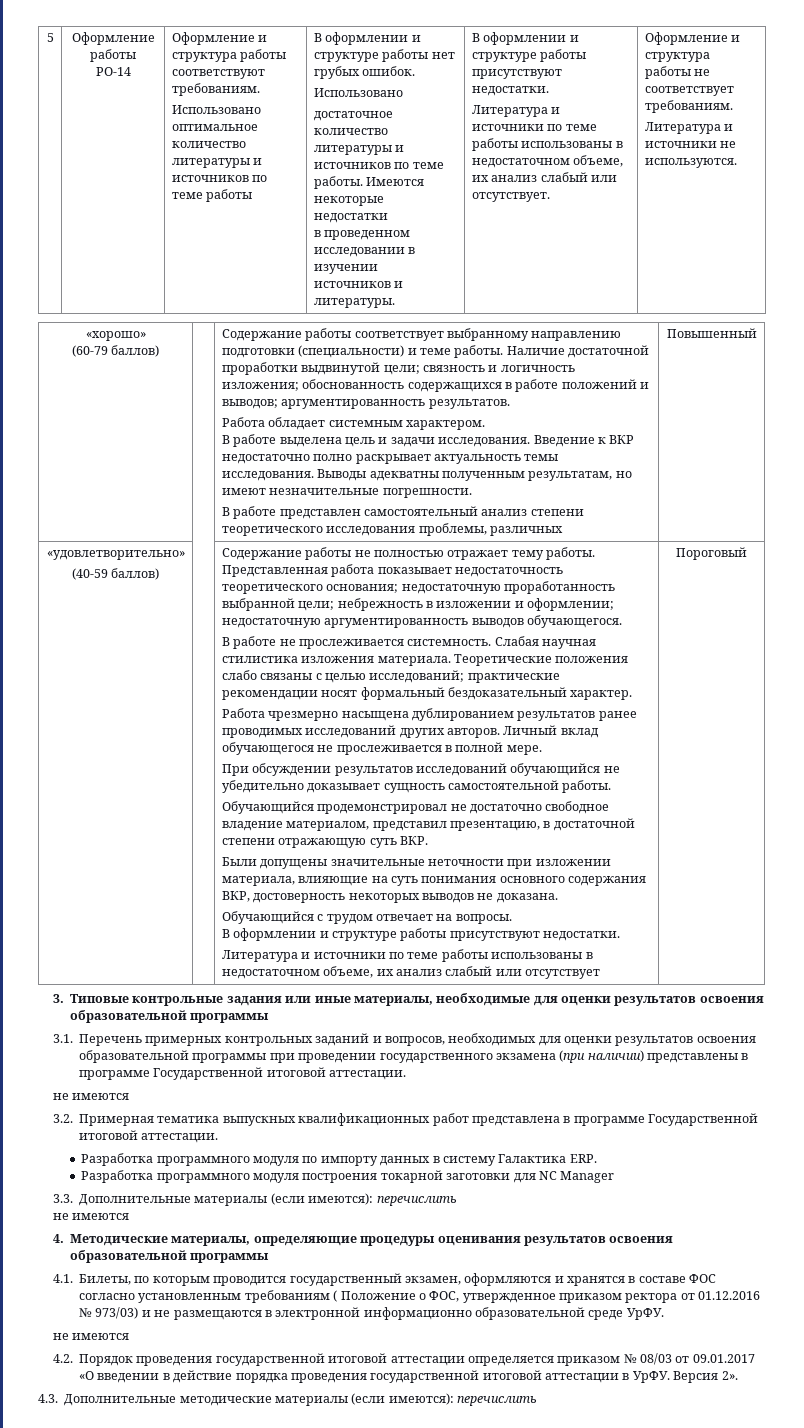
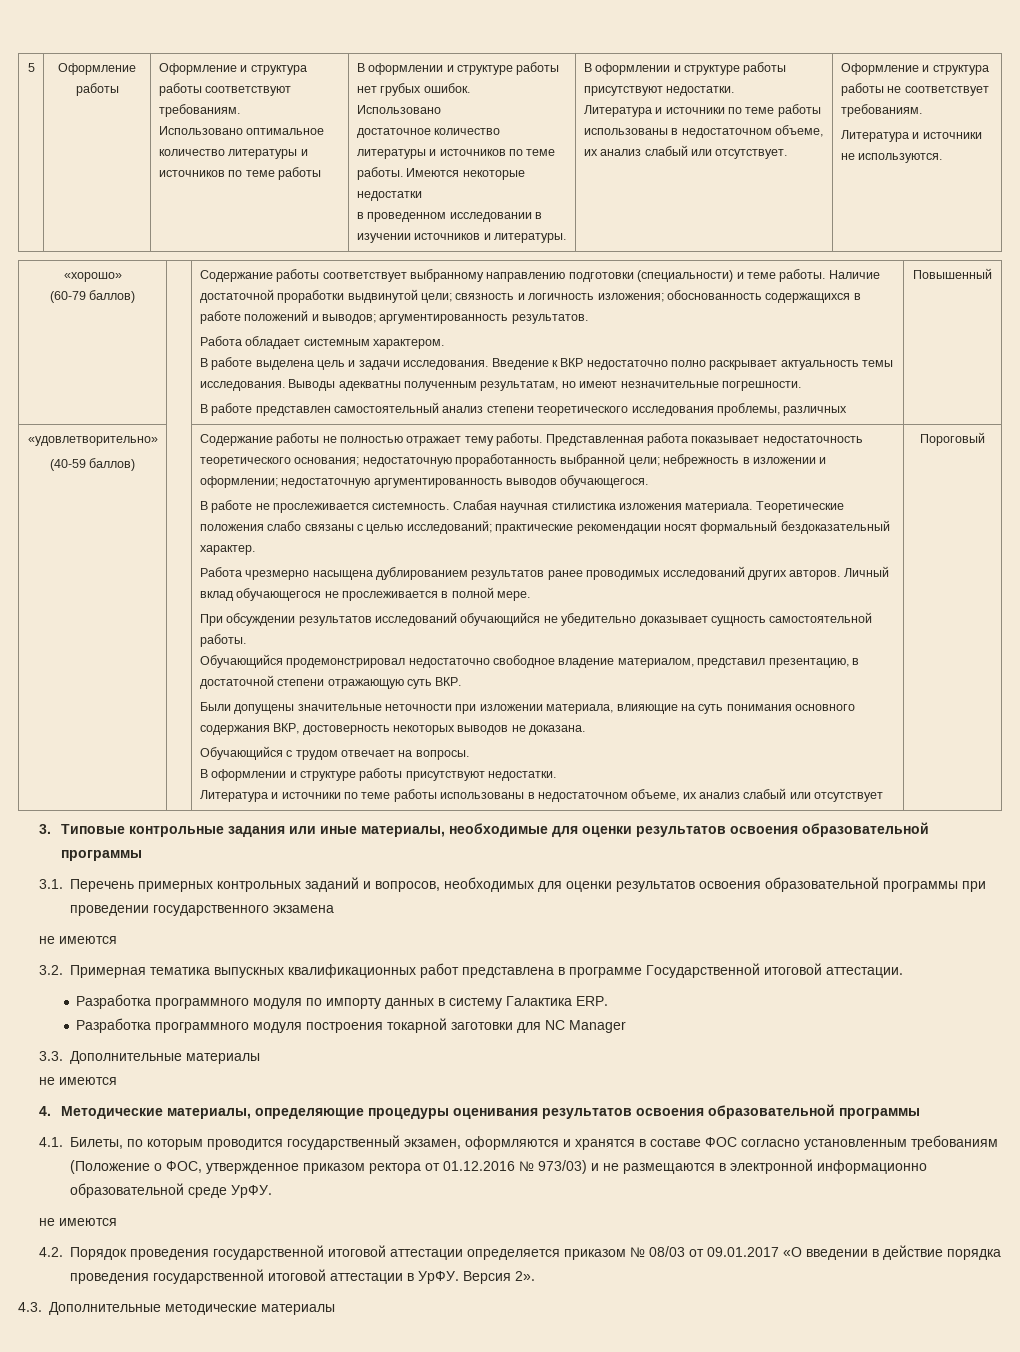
- РО-14
- Обучающийся продемонстрировал не достаточно свободное владение материалом, представил презентацию, в достаточной степени отражающую суть ВКР.
+ Обучающийся продемонстрировал недостаточно свободное владение материалом, представил презентацию, в достаточной степени отражающую суть ВКР.
- 3.1. Перечень примерных контрольных заданий и вопросов, необходимых для оценки результатов освоения образовательной программы при проведении государственного экзамена (при наличии) представлены в программе Государственной итоговой аттестации.
+ 3.1. Перечень примерных контрольных заданий и вопросов, необходимых для оценки результатов освоения образовательной программы при проведении государственного экзамена
- 3.3. Дополнительные материалы (если имеются): перечислить
+ 3.3. Дополнительные материалы
- 4.1. Билеты, по которым проводится государственный экзамен, оформляются и хранятся в составе ФОС согласно установленным требованиям ( Положение о ФОС, утвержденное приказом ректора от 01.12.2016 № 973/03) и не размещаются в электронной информационно образовательной среде УрФУ.
+ 4.1. Билеты, по которым проводится государственный экзамен, оформляются и хранятся в составе ФОС согласно установленным требованиям (Положение о ФОС, утвержденное приказом ректора от 01.12.2016 № 973/03) и не размещаются в электронной информационно образовательной среде УрФУ.
- 4.3. Дополнительные методические материалы (если имеются): перечислить
+ 4.3. Дополнительные методические материалы

